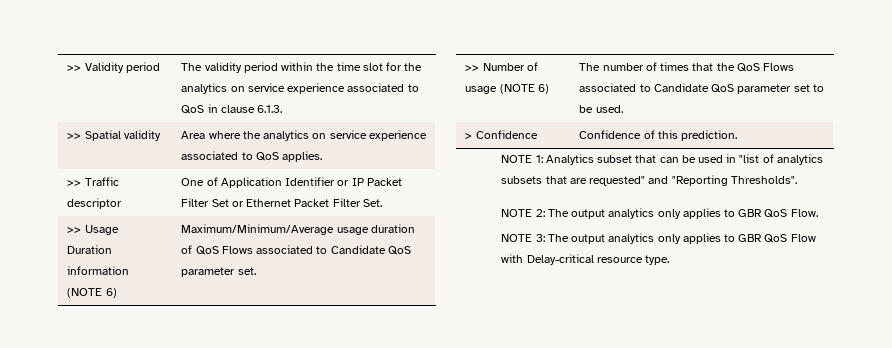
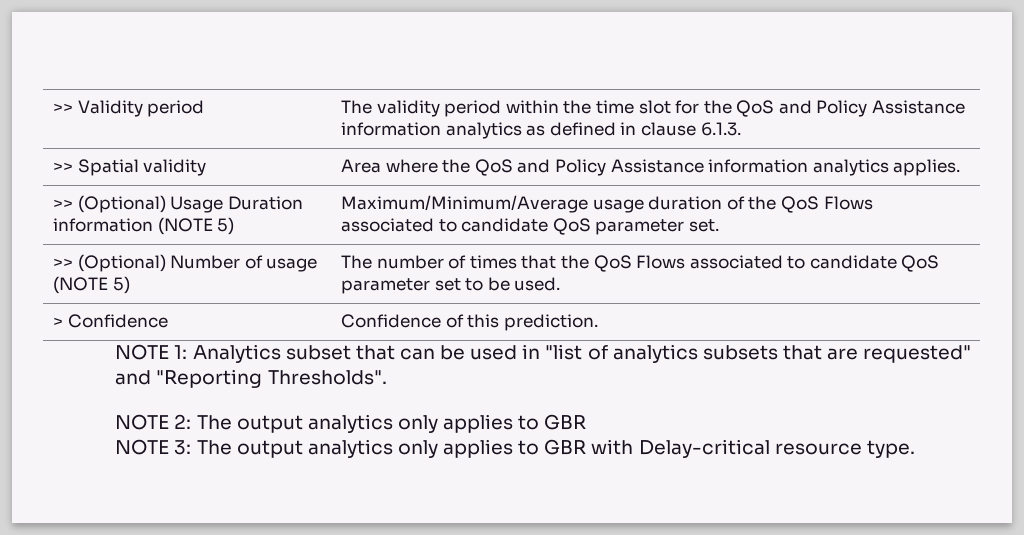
- >> Validity period | The validity period within the time slot for the analytics on service experience associated to QoS in clause 6.1.3.
+ >> Validity period | The validity period within the time slot for the QoS and Policy Assistance information analytics as defined in clause 6.1.3.
- >> Spatial validity | Area where the analytics on service experience associated to QoS applies.
- >> Traffic descriptor | One of Application Identifier or IP Packet Filter Set or Ethernet Packet Filter Set.
- >> Usage Duration information (NOTE 6) | Maximum/Minimum/Average usage duration of QoS Flows associated to Candidate QoS parameter set.
+ >> Spatial validity | Area where the QoS and Policy Assistance information analytics applies.
+ >> (Optional) Usage Duration information (NOTE 5) | Maximum/Minimum/Average usage duration of the QoS Flows associated to candidate QoS parameter set.
- >> Number of usage (NOTE 6) | The number of times that the QoS Flows associated to Candidate QoS parameter set to be used.
+ >> (Optional) Number of usage (NOTE 5) | The number of times that the QoS Flows associated to candidate QoS parameter set to be used.
- NOTE 2: The output analytics only applies to GBR QoS Flow.
+ NOTE 2: The output analytics only applies to GBR
- NOTE 3: The output analytics only applies to GBR QoS Flow with Delay-critical resource type.
+ NOTE 3: The output analytics only applies to GBR with Delay-critical resource type.

